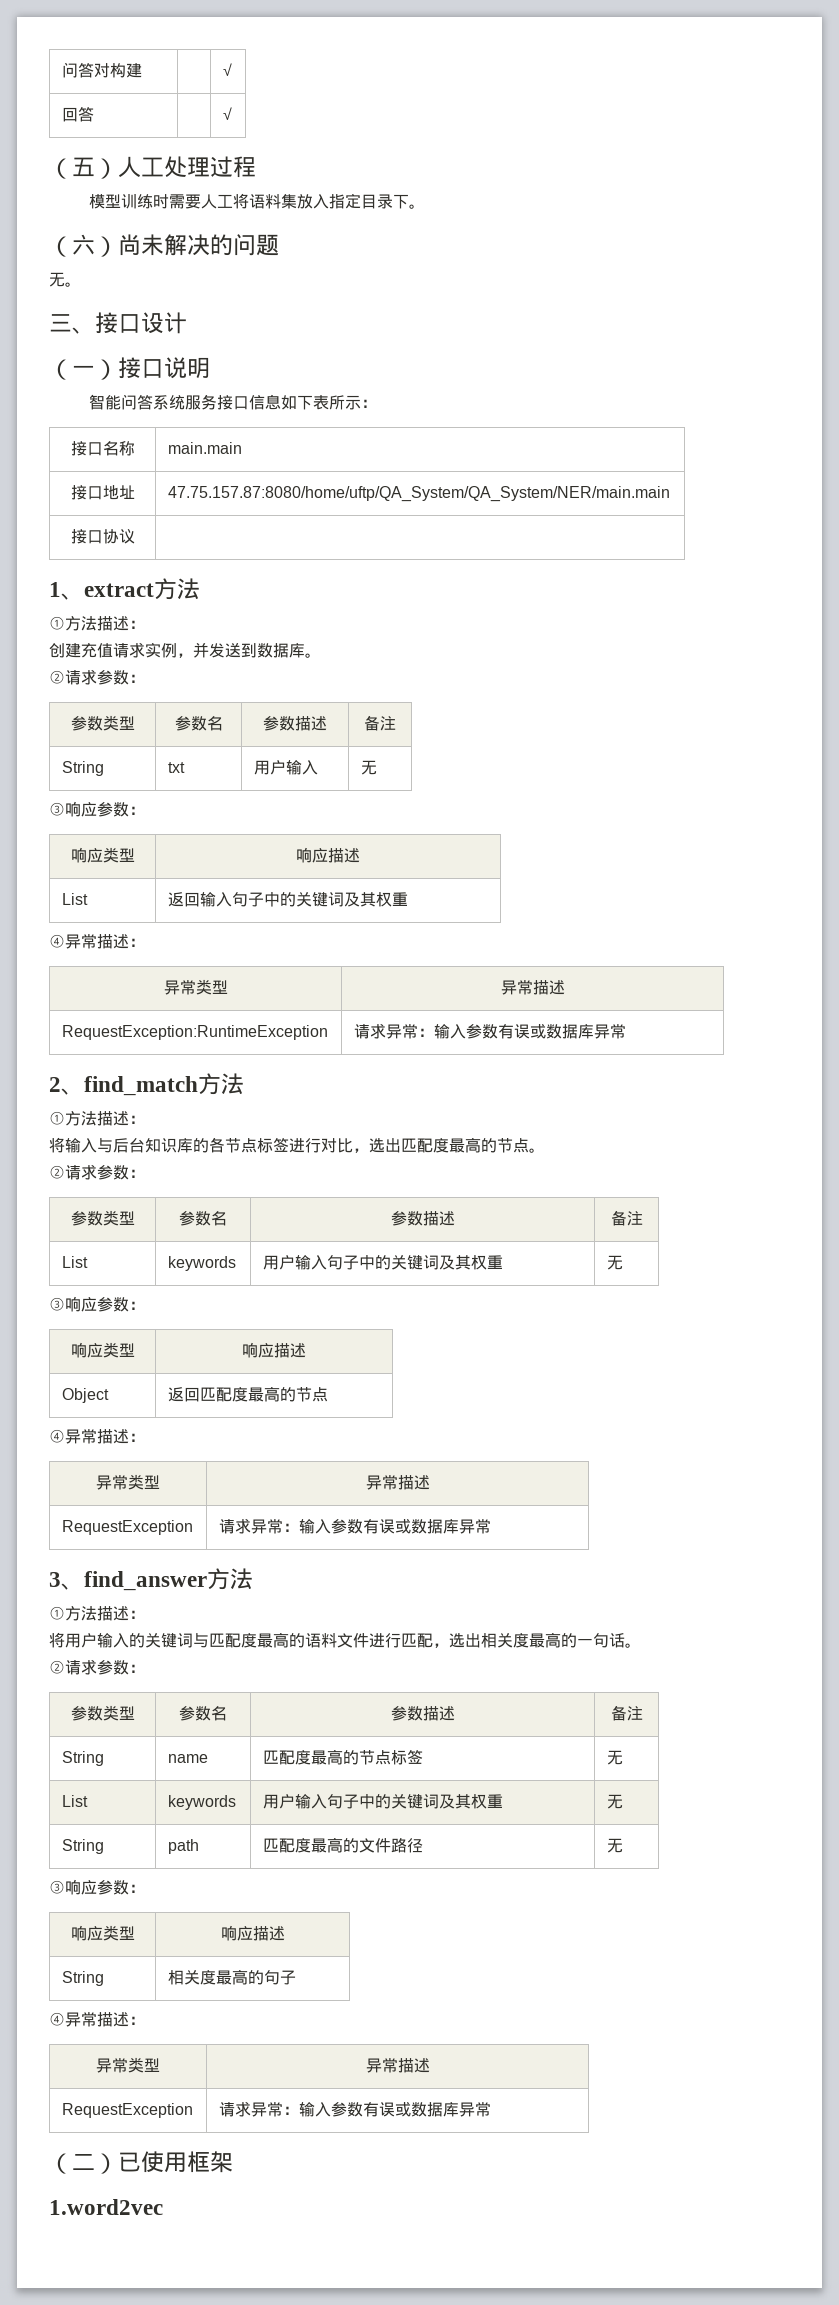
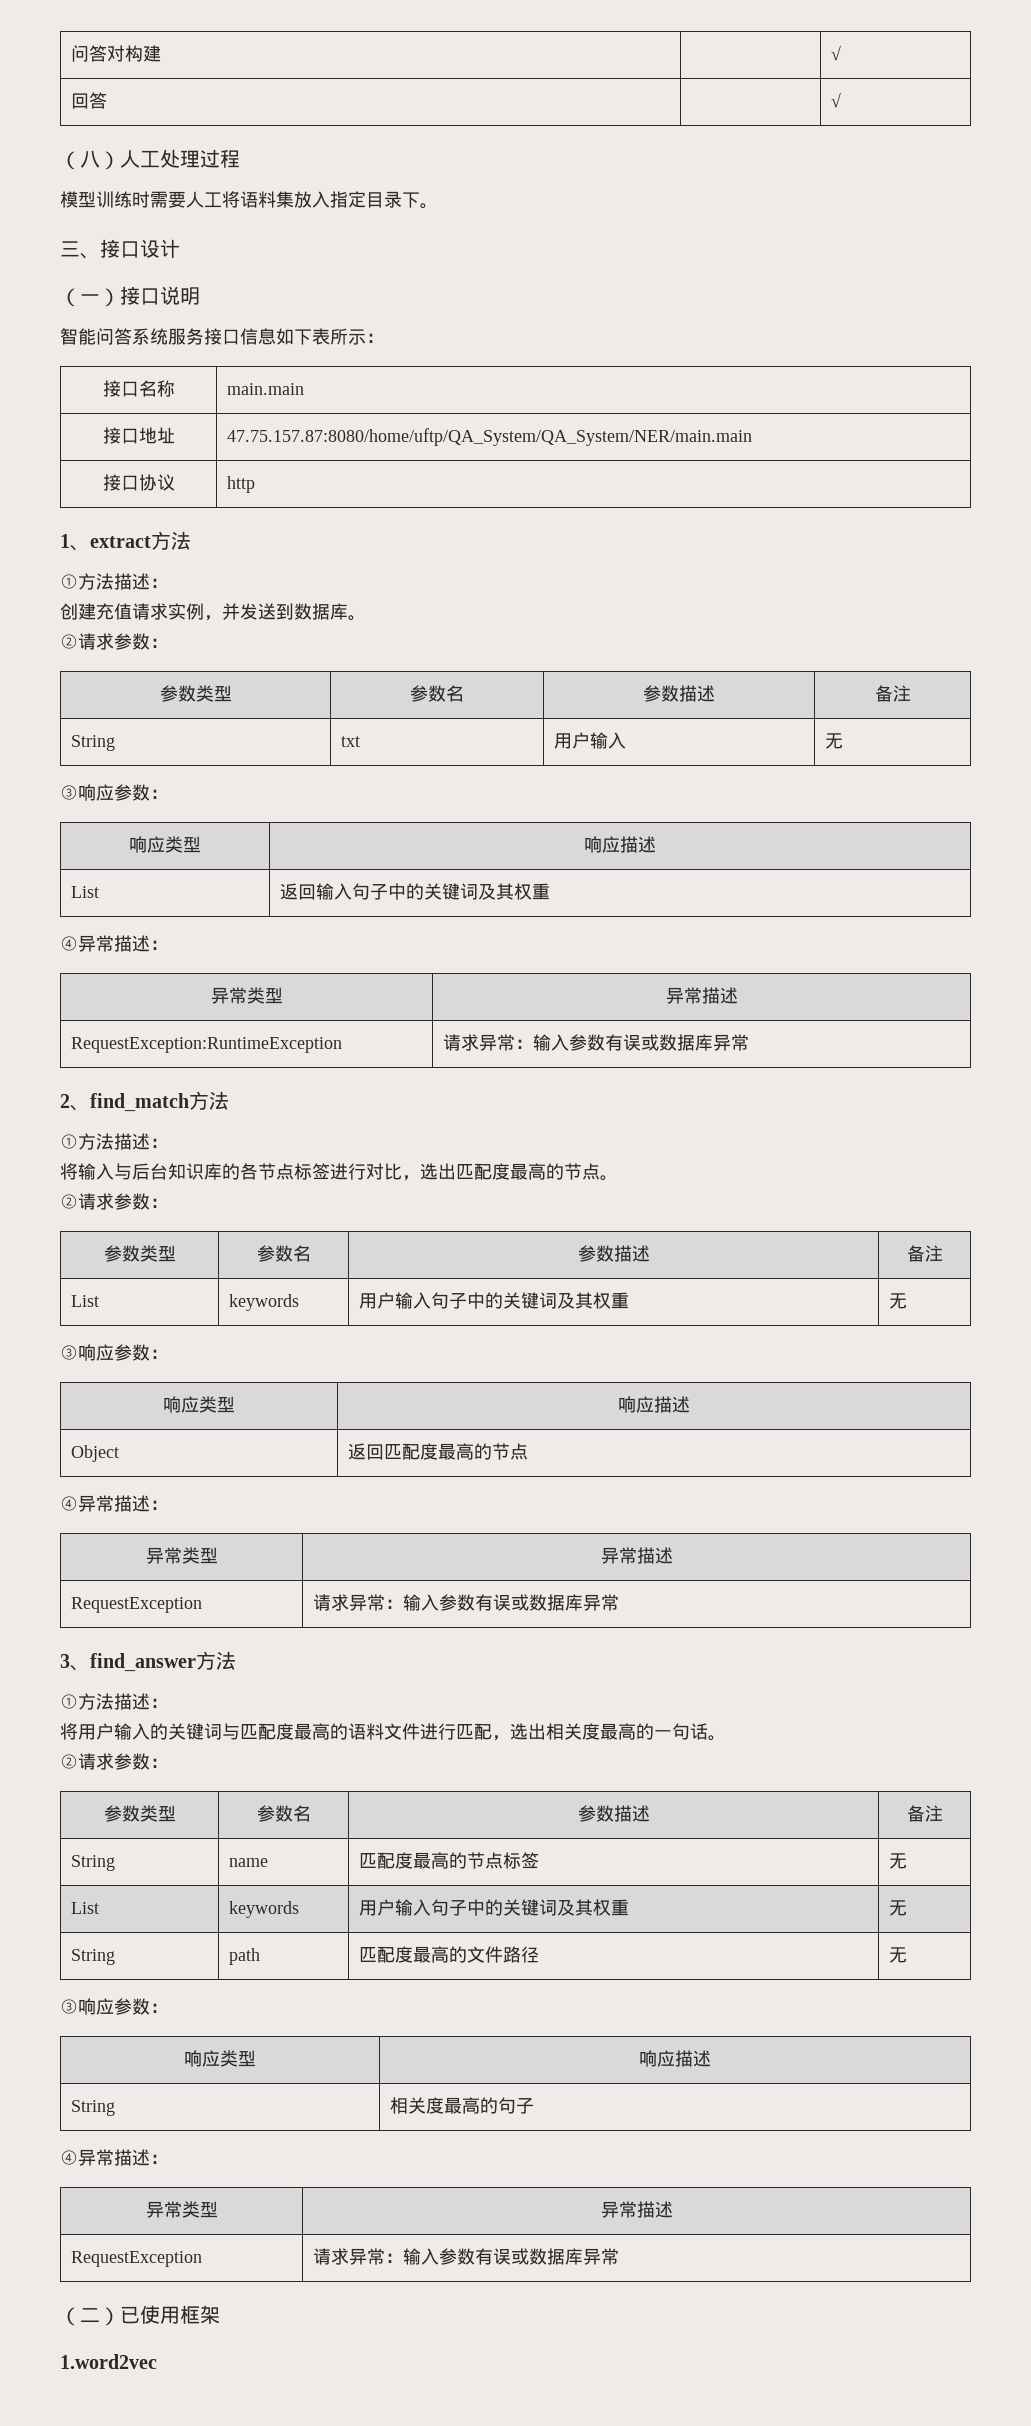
- （五）人工处理过程
+ （八）人工处理过程
- （六）尚未解决的问题
- 无。
- 接口协议 |
+ 接口协议 | http

